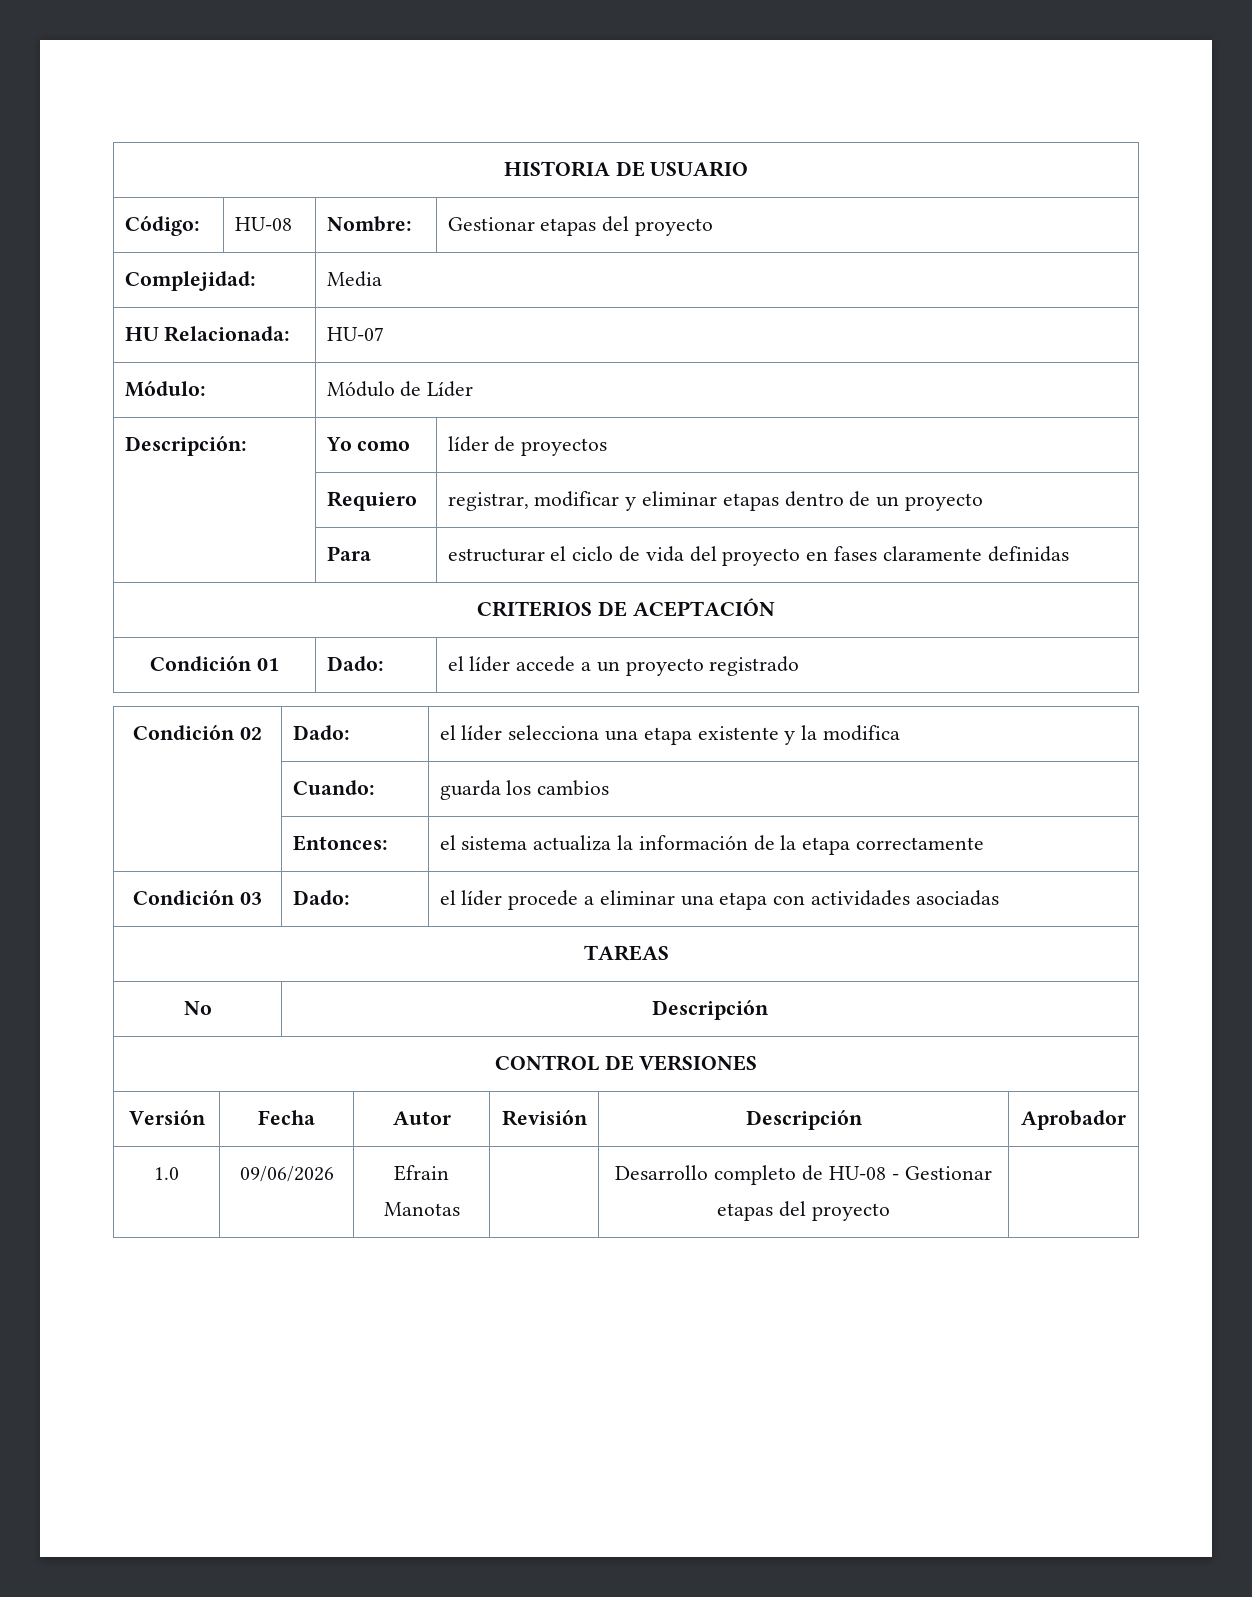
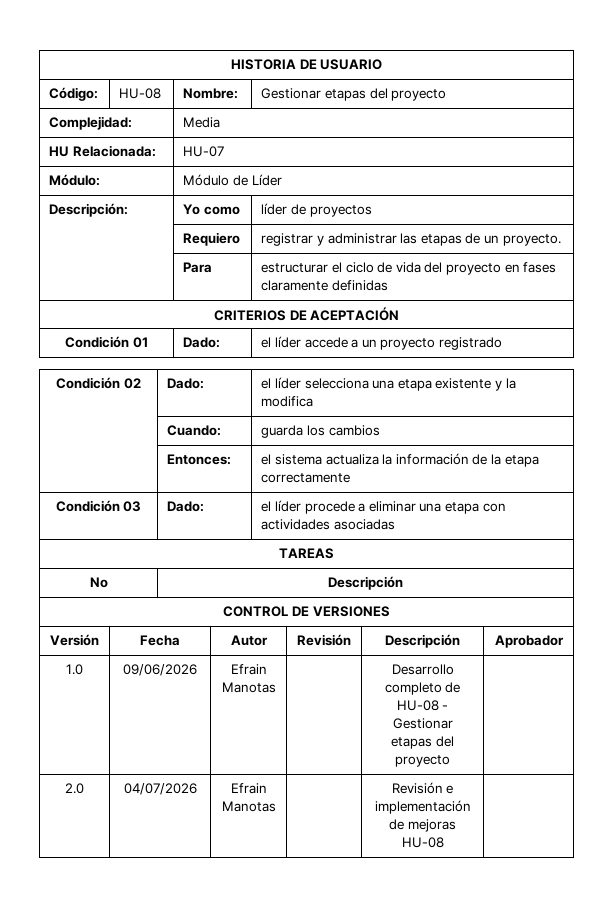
- | Requiero | registrar, modificar y eliminar etapas dentro de un proyecto
+ | Requiero | registrar y administrar las etapas de un proyecto.
+ 2.0 | 04/07/2026 | Efrain Manotas | | Revisión e implementación de mejoras HU-08 |

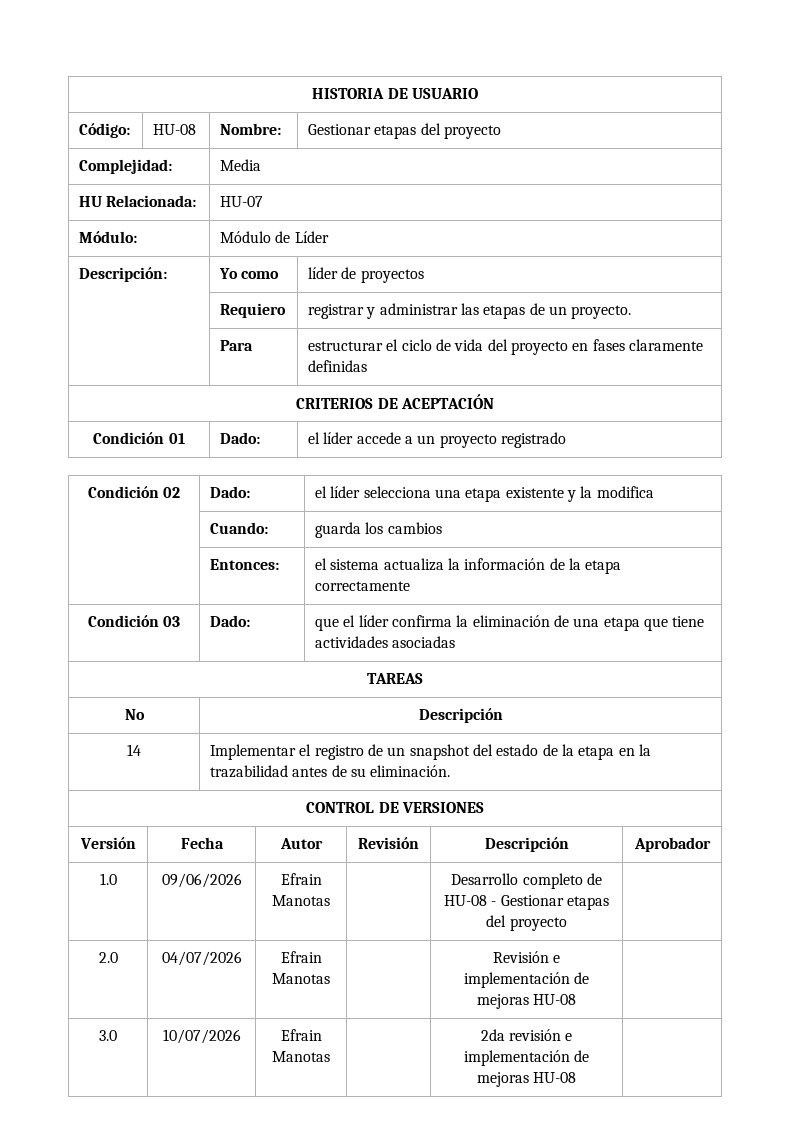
- Condición 03 | Dado: | el líder procede a eliminar una etapa con actividades asociadas
+ Condición 03 | Dado: | que el líder confirma la eliminación de una etapa que tiene actividades asociadas
+ 14 | Implementar el registro de un snapshot del estado de la etapa en la trazabilidad antes de su eliminación.
+ 3.0 | 10/07/2026 | Efrain Manotas | | 2da revisión e implementación de mejoras HU-08 |

